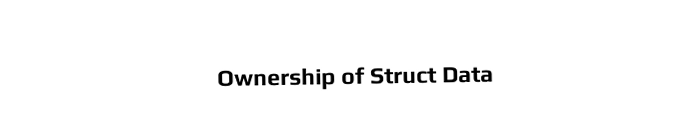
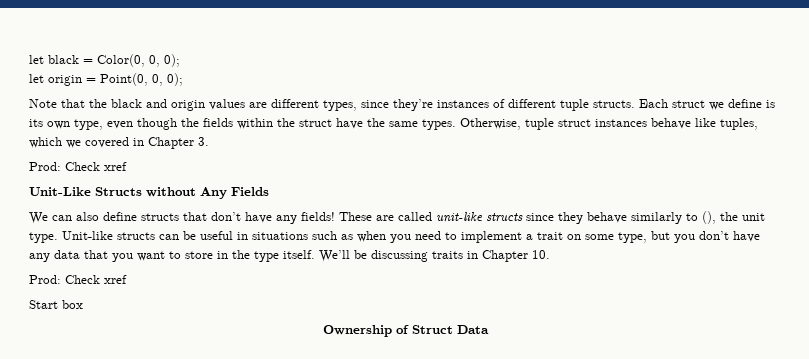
+ let black = Color(0, 0, 0);
+ let origin = Point(0, 0, 0);
+ Note that the black and origin values are different types, since they’re instances of different tuple structs. Each struct we define is its own type, even though the fields within the struct have the same types. Otherwise, tuple struct instances behave like tuples, which we covered in Chapter 3.
+ Prod: Check xref
+ Unit-Like Structs without Any Fields
+ We can also define structs that don’t have any fields! These are called unit-like structs since they behave similarly to (), the unit type. Unit-like structs can be useful in situations such as when you need to implement a trait on some type, but you don’t have any data that you want to store in the type itself. We’ll be discussing traits in Chapter 10.
+ Prod: Check xref
+ Start box

